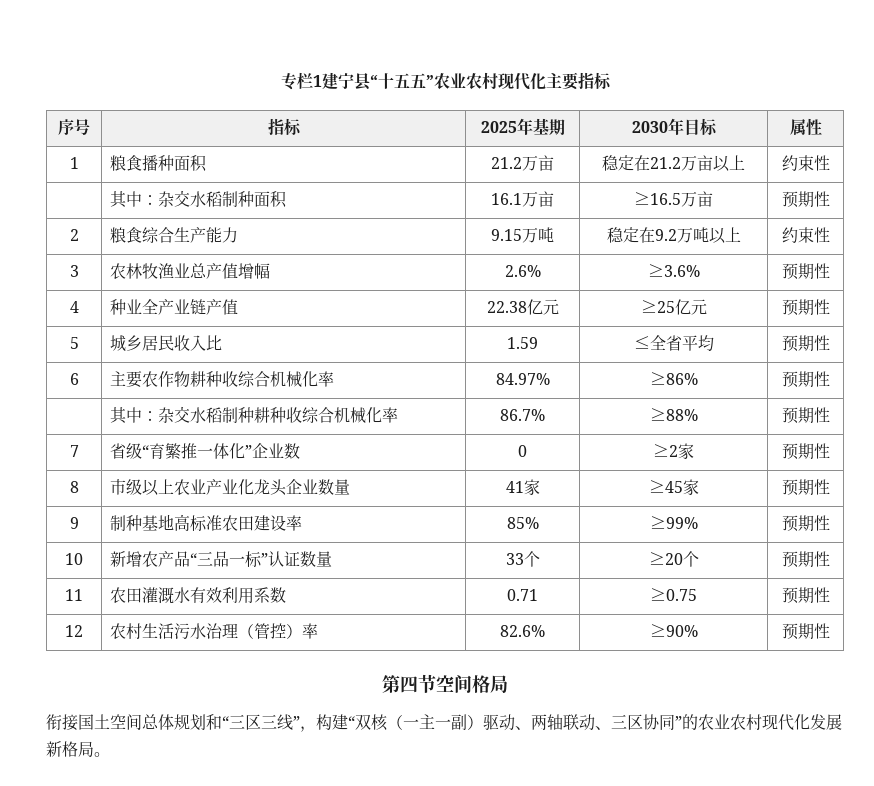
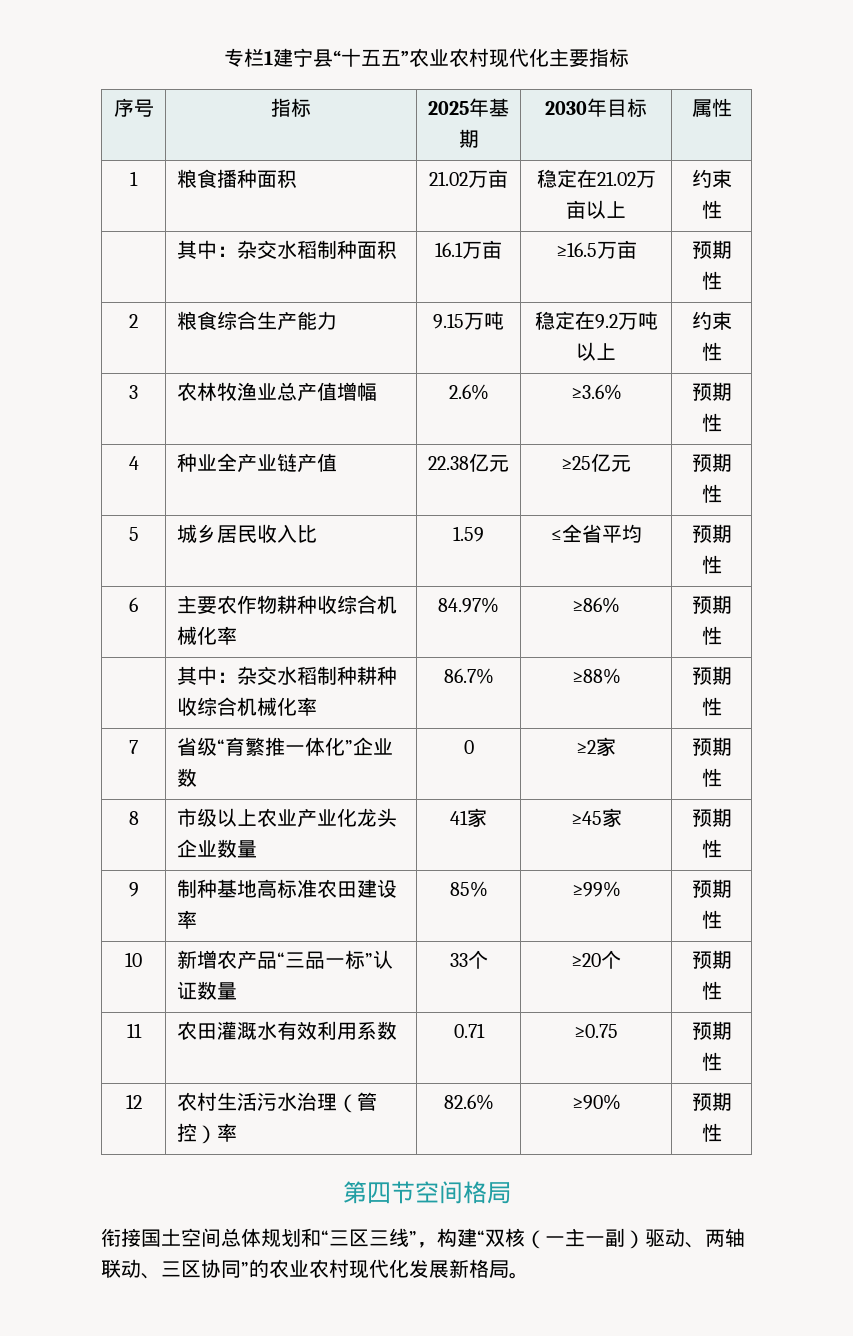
- 1 | 粮食播种面积 | 21.2万亩 | 稳定在21.2万亩以上 | 约束性
+ 1 | 粮食播种面积 | 21.02万亩 | 稳定在21.02万亩以上 | 约束性

